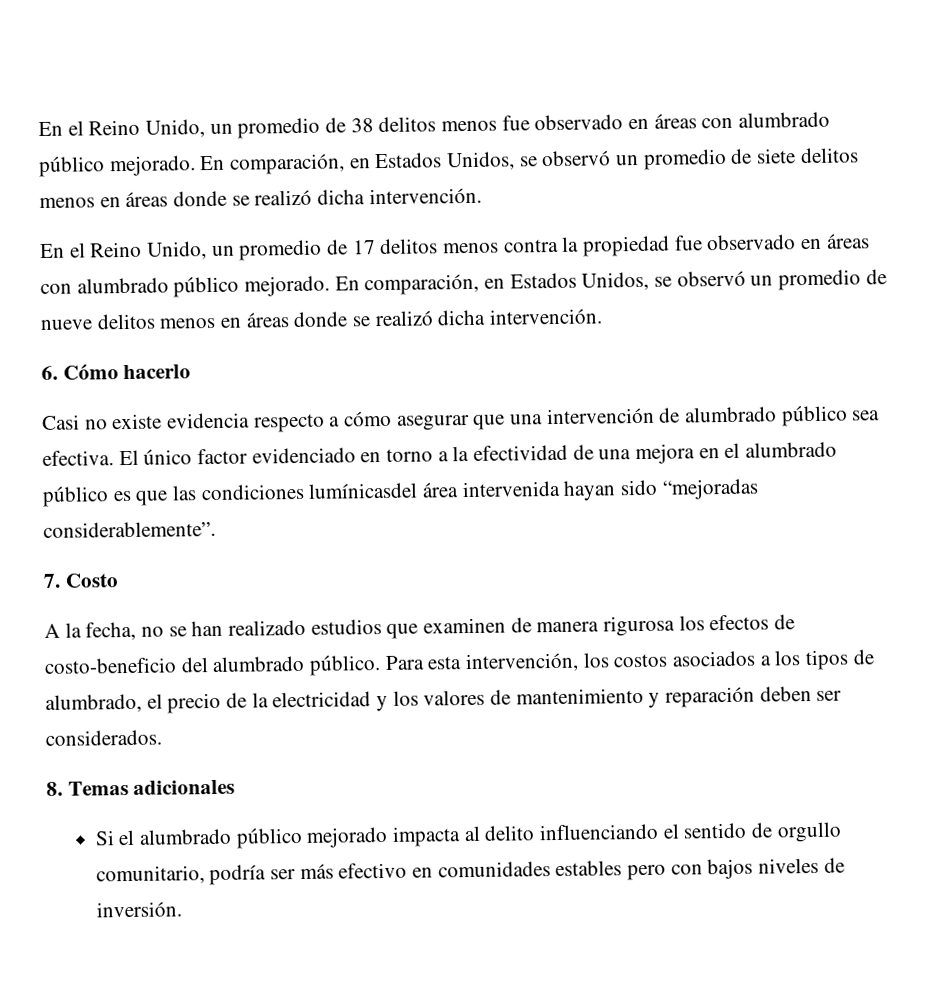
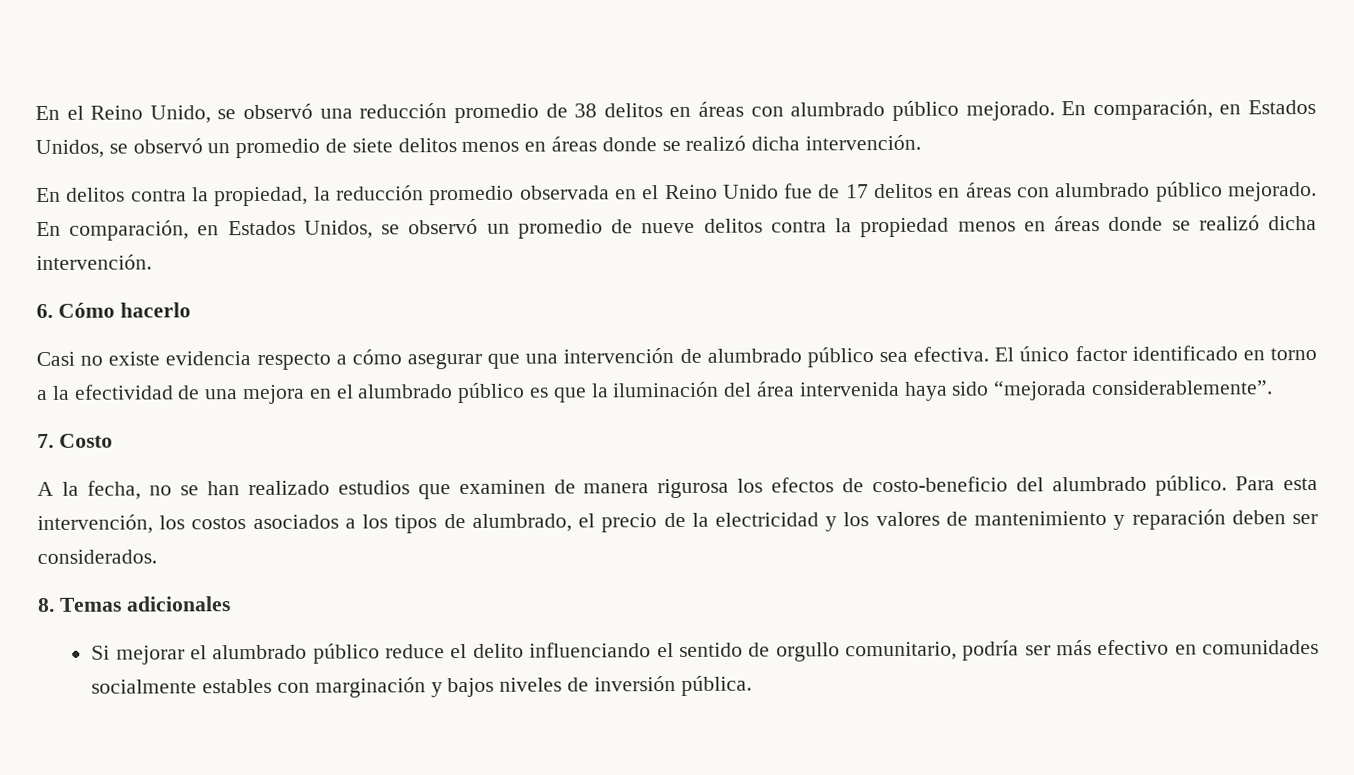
- En el Reino Unido, un promedio de 38 delitos menos fue observado en áreas con alumbrado público mejorado.
+ En el Reino Unido, se observó una reducción promedio de 38 delitos en áreas con alumbrado público mejorado.
- En el Reino Unido, un promedio de 17 delitos menos contra la propiedad fue observado en áreas con alumbrado público mejorado.
+ En delitos contra la propiedad, la reducción promedio observada en el Reino Unido fue de 17 delitos en áreas con alumbrado público mejorado.
- En comparación, en Estados Unidos, se observó un promedio de nueve delitos menos en áreas donde se realizó dicha intervención.
+ En comparación, en Estados Unidos, se observó un promedio de nueve delitos contra la propiedad menos en áreas donde se realizó dicha intervención.
- El único factor evidenciado en torno a la efectividad de una mejora en el alumbrado público es que las condiciones lumínicasdel área intervenida hayan sido “mejoradas considerablemente”.
+ El único factor identificado en torno a la efectividad de una mejora en el alumbrado público es que la iluminación del área intervenida haya sido “mejorada considerablemente”.
- Si el alumbrado público mejorado impacta al delito influenciando el sentido de orgullo comunitario, podría ser más efectivo en comunidades estables pero con bajos niveles de inversión.
+ Si mejorar el alumbrado público reduce el delito influenciando el sentido de orgullo comunitario, podría ser más efectivo en comunidades socialmente estables con marginación y bajos niveles de inversión pública.

